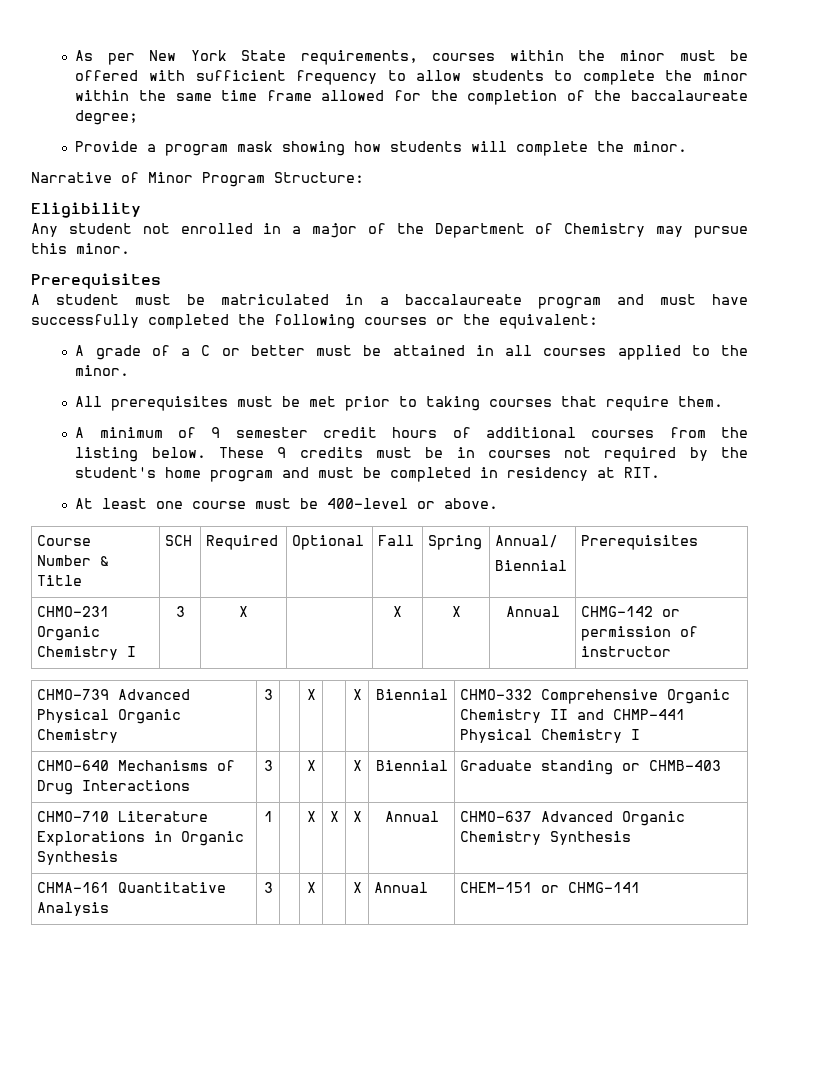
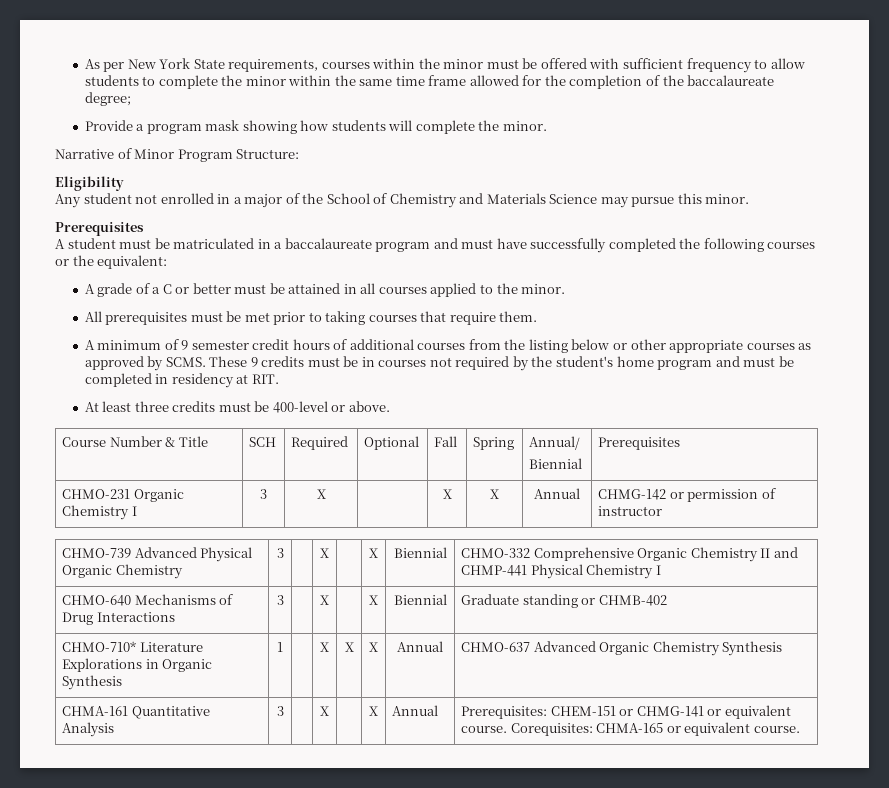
- Any student not enrolled in a major of the Department of Chemistry may pursue this minor.
+ Any student not enrolled in a major of the School of Chemistry and Materials Science may pursue this minor.
- A minimum of 9 semester credit hours of additional courses from the listing below.
+ A minimum of 9 semester credit hours of additional courses from the listing below or other appropriate courses as approved by SCMS.
- At least one course must be 400-level or above.
+ At least three credits must be 400-level or above.
- CHMO-640 Mechanisms of Drug Interactions | 3 | | X | | X | Biennial | Graduate standing or CHMB-403
- CHMO-710 Literature Explorations in Organic Synthesis | 1 | | X | X | X | Annual | CHMO-637 Advanced Organic Chemistry Synthesis
+ CHMO-640 Mechanisms of Drug Interactions | 3 | | X | | X | Biennial | Graduate standing or CHMB-402
+ CHMO-710* Literature Explorations in Organic Synthesis | 1 | | X | X | X | Annual | CHMO-637 Advanced Organic Chemistry Synthesis
- CHMA-161 Quantitative Analysis | 3 | | X | | X | Annual | CHEM-151 or CHMG-141
+ CHMA-161 Quantitative Analysis | 3 | | X | | X | Annual | Prerequisites: CHEM-151 or CHMG-141 or equivalent course. Corequisites: CHMA-165 or equivalent course.

